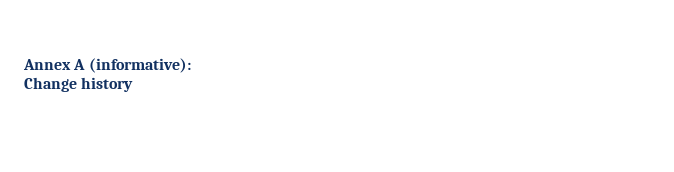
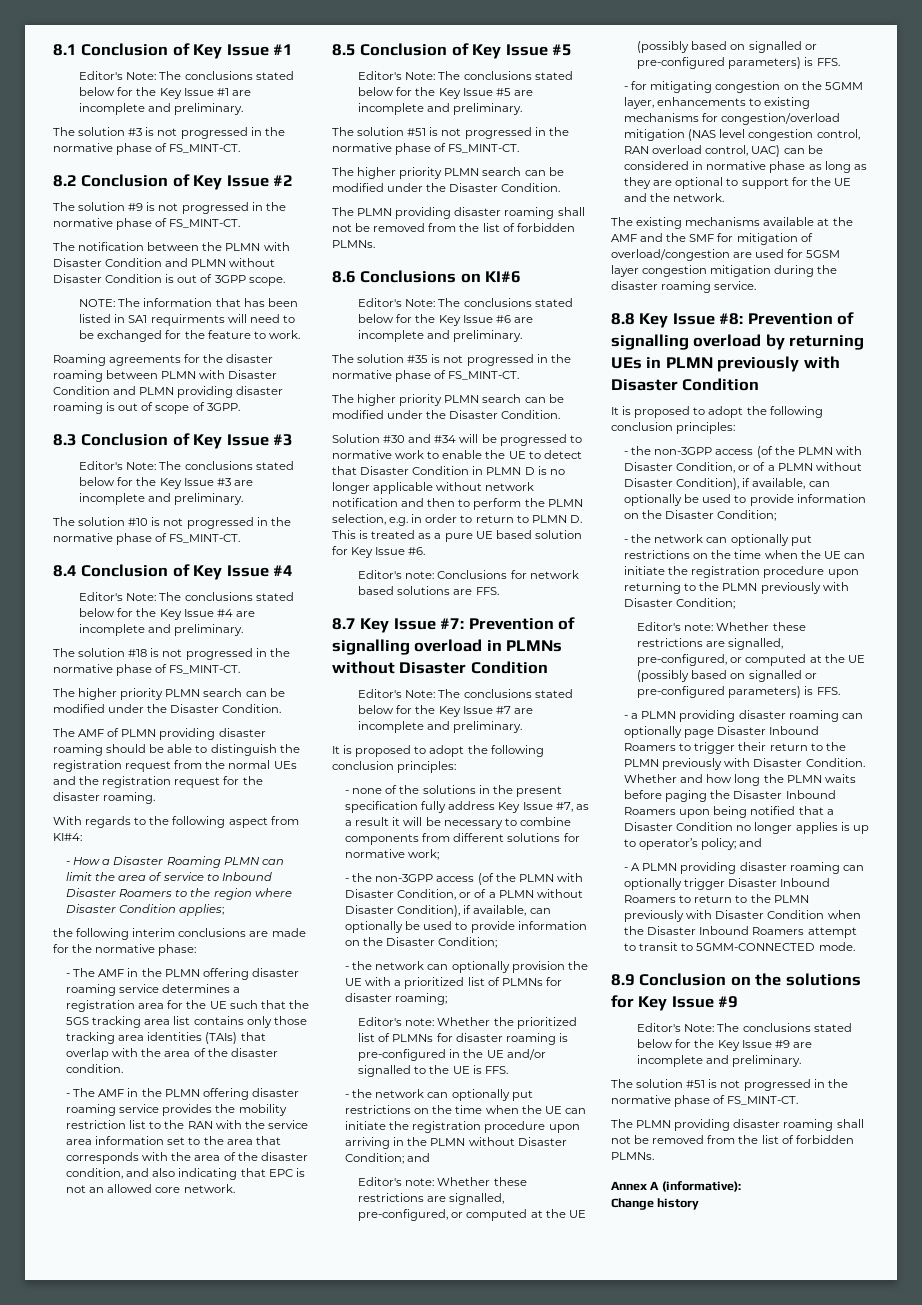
+ 8.1 Conclusion of Key Issue #1
+ Editor's Note: The conclusions stated below for the Key Issue #1 are incomplete and preliminary.
+ The solution #3 is not progressed in the normative phase of FS_MINT-CT.
+ 8.2 Conclusion of Key Issue #2
+ The solution #9 is not progressed in the normative phase of FS_MINT-CT.
+ The notification between the PLMN with Disaster Condition and PLMN without Disaster Condition is out of 3GPP scope.
+ NOTE: The information that has been listed in SA1 requirments will need to be exchanged for the feature to work.
+ Roaming agreements for the disaster roaming between PLMN with Disaster Condition and PLMN providing disaster roaming is out of scope of 3GPP.
+ 8.3 Conclusion of Key Issue #3
+ Editor's Note: The conclusions stated below for the Key Issue #3 are incomplete and preliminary.
+ The solution #10 is not progressed in the normative phase of FS_MINT-CT.
+ 8.4 Conclusion of Key Issue #4
+ Editor's Note: The conclusions stated below for the Key Issue #4 are incomplete and preliminary.
+ The solution #18 is not progressed in the normative phase of FS_MINT-CT.
+ The higher priority PLMN search can be modified under the Disaster Condition.
+ The AMF of PLMN providing disaster roaming should be able to distinguish the registration request from the normal UEs and the registration request for the disaster roaming.
+ With regards to the following aspect from KI#4:
+ - How a Disaster Roaming PLMN can limit the area of service to Inbound Disaster Roamers to the region where Disaster Condition applies;
+ the following interim conclusions are made for the normative phase:
+ - The AMF in the PLMN offering disaster roaming service determines a registration area for the UE such that the 5GS tracking area list contains only those tracking area identities (TAIs) that overlap with the area of the disaster condition.
+ - The AMF in the PLMN offering disaster roaming service provides the mobility restriction list to the RAN with the service area information set to the area that corresponds with the area of the disaster condition, and also indicating that EPC is not an allowed core network.
+ 8.5 Conclusion of Key Issue #5
+ Editor's Note: The conclusions stated below for the Key Issue #5 are incomplete and preliminary.
+ The solution #51 is not progressed in the normative phase of FS_MINT-CT.
+ The higher priority PLMN search can be modified under the Disaster Condition.
+ The PLMN providing disaster roaming shall not be removed from the list of forbidden PLMNs.
+ 8.6 Conclusions on KI#6
+ Editor's Note: The conclusions stated below for the Key Issue #6 are incomplete and preliminary.
+ The solution #35 is not progressed in the normative phase of FS_MINT-CT.
+ The higher priority PLMN search can be modified under the Disaster Condition.
+ Solution #30 and #34 will be progressed to normative work to enable the UE to detect that Disaster Condition in PLMN D is no longer applicable without network notification and then to perform the PLMN selection, e.g. in order to return to PLMN D. This is treated as a pure UE based solution for Key Issue #6.
+ Editor's note: Conclusions for network based solutions are FFS.
+ 8.7 Key Issue #7: Prevention of signalling overload in PLMNs without Disaster Condition
+ Editor's Note: The conclusions stated below for the Key Issue #7 are incomplete and preliminary.
+ It is proposed to adopt the following conclusion principles:
+ - none of the solutions in the present specification fully address Key Issue #7, as a result it will be necessary to combine components from different solutions for normative work;
+ - the non-3GPP access (of the PLMN with Disaster Condition, or of a PLMN without Disaster Condition), if available, can optionally be used to provide information on the Disaster Condition;
+ - the network can optionally provision the UE with a prioritized list of PLMNs for disaster roaming;
+ Editor's note: Whether the prioritized list of PLMNs for disaster roaming is pre-configured in the UE and/or signalled to the UE is FFS.
+ - the network can optionally put restrictions on the time when the UE can initiate the registration procedure upon arriving in the PLMN without Disaster Condition; and
+ Editor's note: Whether these restrictions are signalled, pre-configured, or computed at the UE (possibly based on signalled or pre-configured parameters) is FFS.
+ - for mitigating congestion on the 5GMM layer, enhancements to existing mechanisms for congestion/overload mitigation (NAS level congestion control, RAN overload control, UAC) can be considered in normative phase as long as they are optional to support for the UE and the network.
+ The existing mechanisms available at the AMF and the SMF for mitigation of overload/congestion are used for 5GSM layer congestion mitigation during the disaster roaming service.
+ 8.8 Key Issue #8: Prevention of signalling overload by returning UEs in PLMN previously with Disaster Condition
+ It is proposed to adopt the following conclusion principles:
+ - the non-3GPP access (of the PLMN with Disaster Condition, or of a PLMN without Disaster Condition), if available, can optionally be used to provide information on the Disaster Condition;
+ - the network can optionally put restrictions on the time when the UE can initiate the registration procedure upon returning to the PLMN previously with Disaster Condition;
+ Editor's note: Whether these restrictions are signalled, pre-configured, or computed at the UE (possibly based on signalled or pre-configured parameters) is FFS.
+ - a PLMN providing disaster roaming can optionally page Disaster Inbound Roamers to trigger their return to the PLMN previously with Disaster Condition. Whether and how long the PLMN waits before paging the Disaster Inbound Roamers upon being notified that a Disaster Condition no longer applies is up to operator’s policy; and
+ - A PLMN providing disaster roaming can optionally trigger Disaster Inbound Roamers to return to the PLMN previously with Disaster Condition when the Disaster Inbound Roamers attempt to transit to 5GMM-CONNECTED mode.
+ 8.9 Conclusion on the solutions for Key Issue #9
+ Editor's Note: The conclusions stated below for the Key Issue #9 are incomplete and preliminary.
+ The solution #51 is not progressed in the normative phase of FS_MINT-CT.
+ The PLMN providing disaster roaming shall not be removed from the list of forbidden PLMNs.

